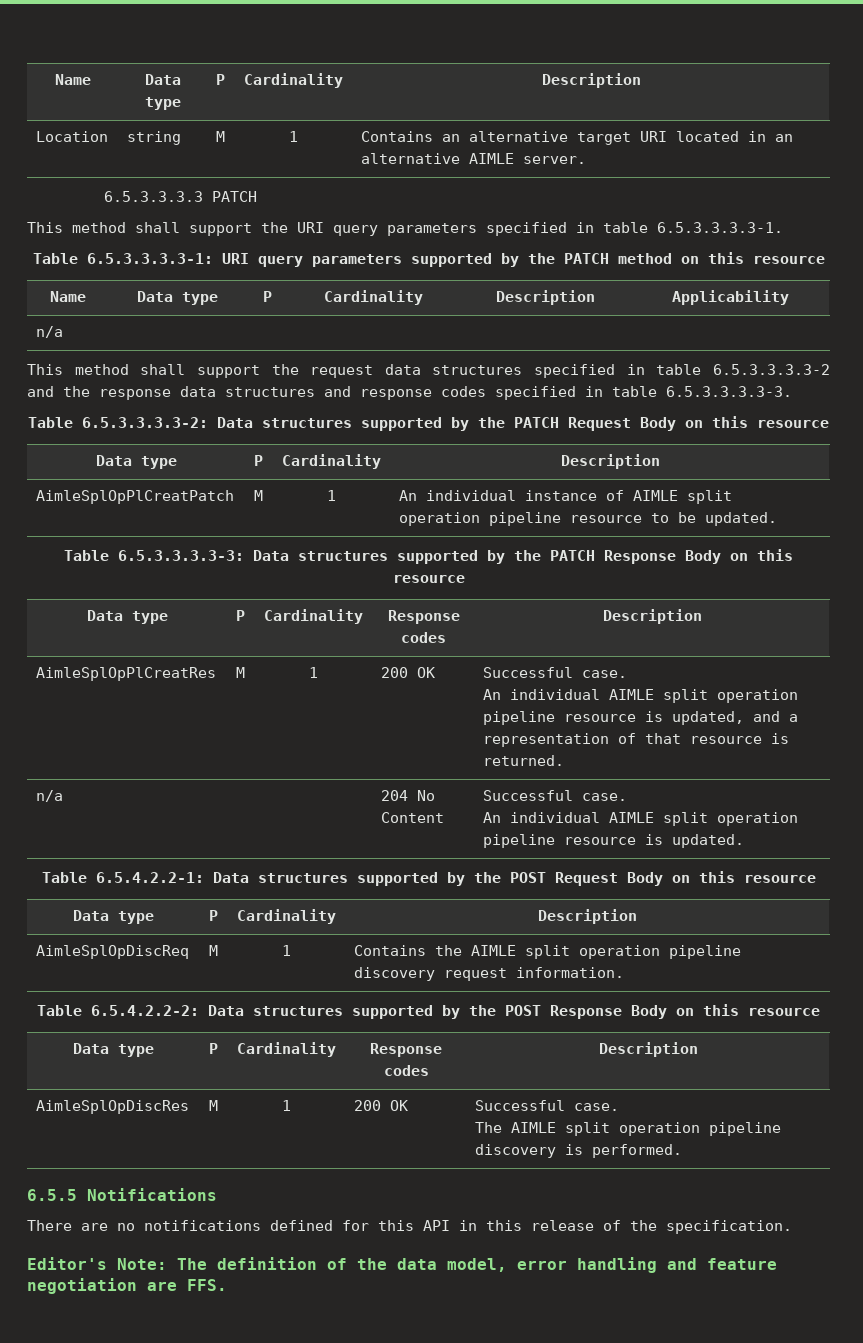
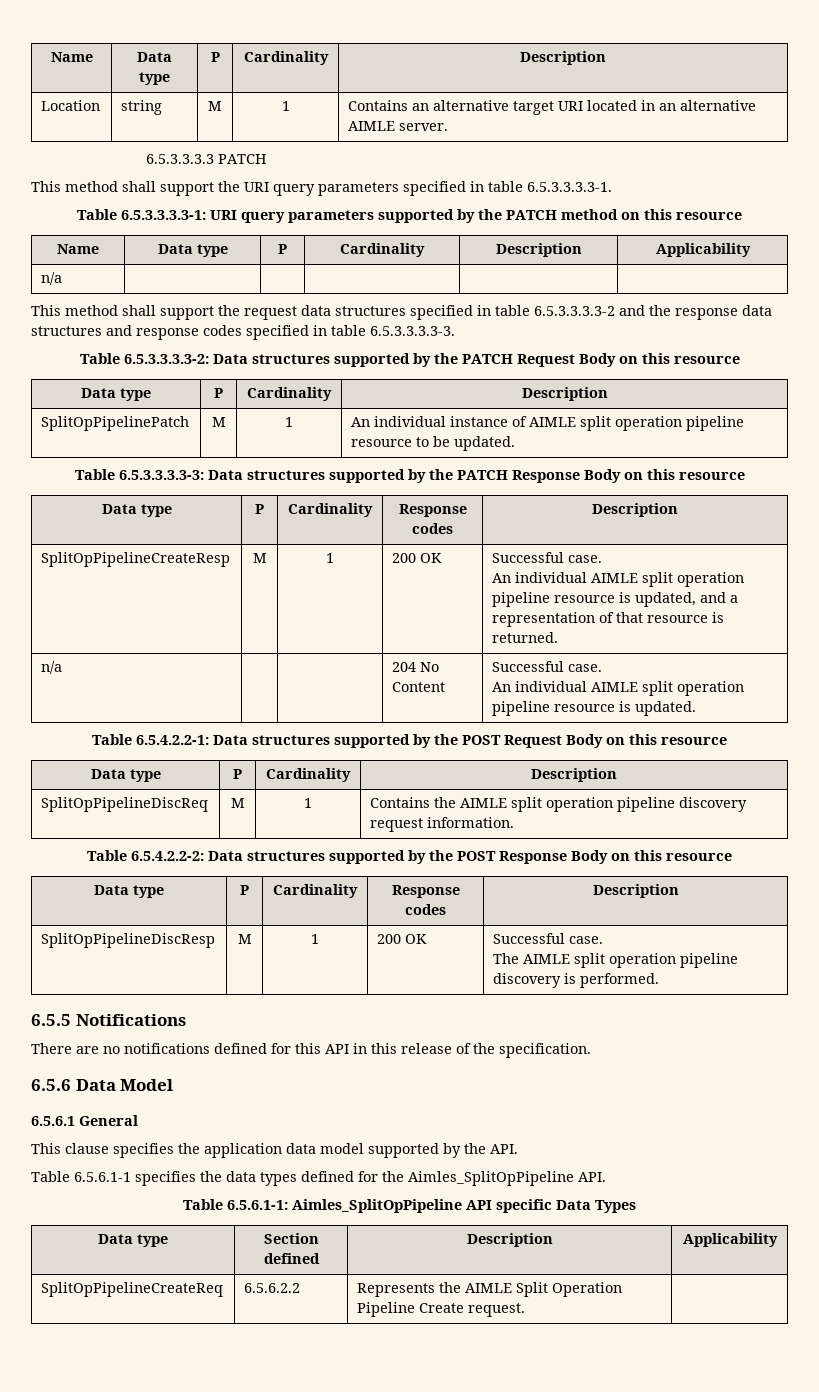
- AimleSplOpPlCreatPatch | M | 1 | An individual instance of AIMLE split operation pipeline resource to be updated.
+ SplitOpPipelinePatch | M | 1 | An individual instance of AIMLE split operation pipeline resource to be updated.
- AimleSplOpPlCreatRes | M | 1 | 200 OK | Successful case.
+ SplitOpPipelineCreateResp | M | 1 | 200 OK | Successful case.
- AimleSplOpDiscReq | M | 1 | Contains the AIMLE split operation pipeline discovery request information.
+ SplitOpPipelineDiscReq | M | 1 | Contains the AIMLE split operation pipeline discovery request information.
- AimleSplOpDiscRes | M | 1 | 200 OK | Successful case.
+ SplitOpPipelineDiscResp | M | 1 | 200 OK | Successful case.
- Editor's Note: The definition of the data model, error handling and feature negotiation are FFS.
+ 6.5.6 Data Model
+ 6.5.6.1 General
+ This clause specifies the application data model supported by the API.
+ Table 6.5.6.1-1 specifies the data types defined for the Aimles_SplitOpPipeline API.
+ Table 6.5.6.1-1: Aimles_SplitOpPipeline API specific Data Types
+ Data type | Section defined | Description | Applicability
+ SplitOpPipelineCreateReq | 6.5.6.2.2 | Represents the AIMLE Split Operation Pipeline Create request. |

